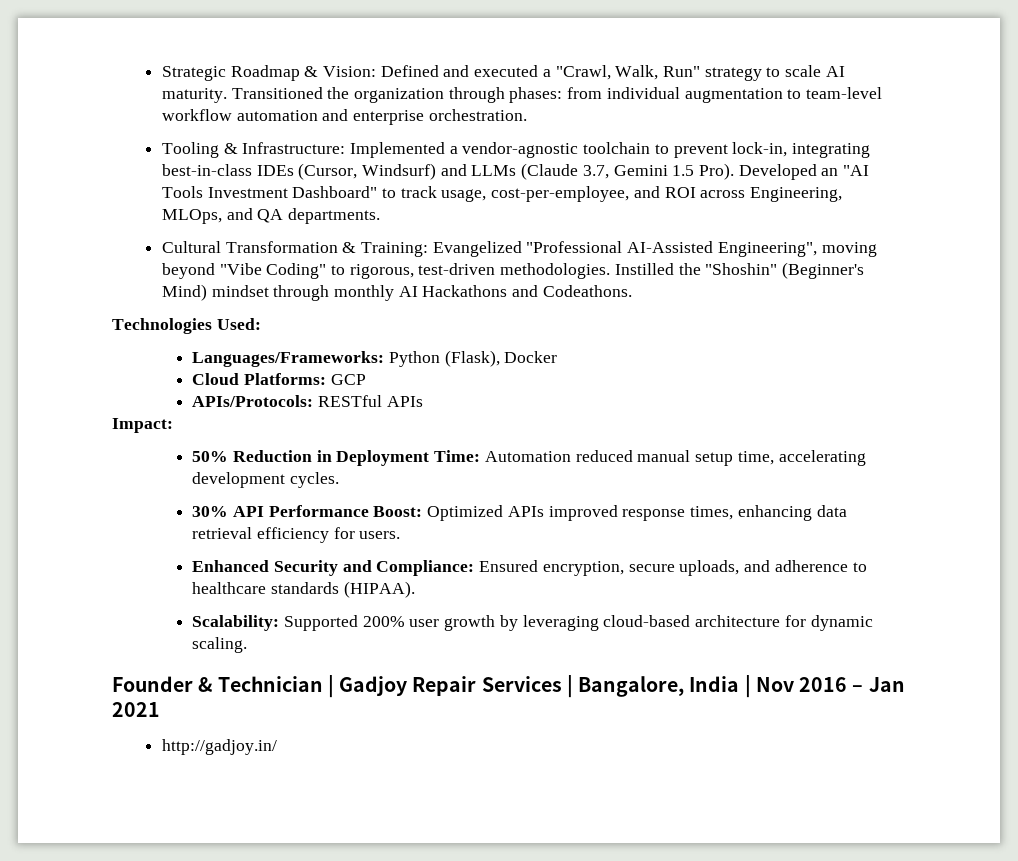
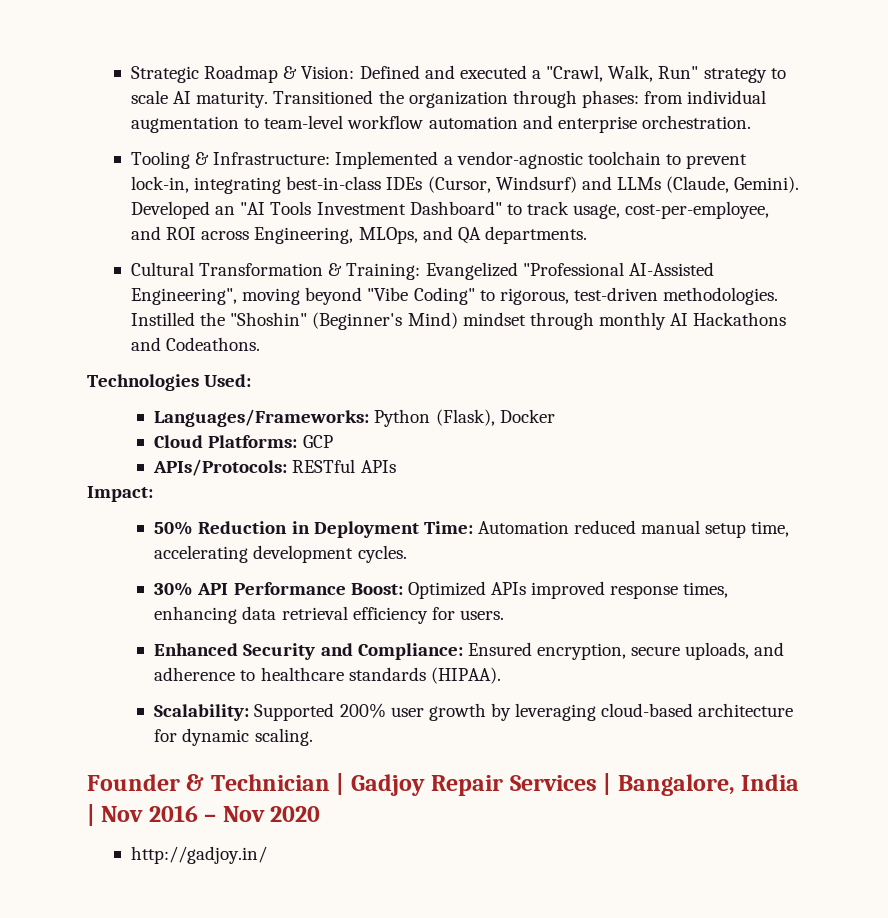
- Tooling & Infrastructure: Implemented a vendor-agnostic toolchain to prevent lock-in, integrating best-in-class IDEs (Cursor, Windsurf) and LLMs (Claude 3.7, Gemini 1.5 Pro).
+ Tooling & Infrastructure: Implemented a vendor-agnostic toolchain to prevent lock-in, integrating best-in-class IDEs (Cursor, Windsurf) and LLMs (Claude, Gemini).
- Founder & Technician | Gadjoy Repair Services | Bangalore, India | Nov 2016 – Jan 2021
+ Founder & Technician | Gadjoy Repair Services | Bangalore, India | Nov 2016 – Nov 2020

